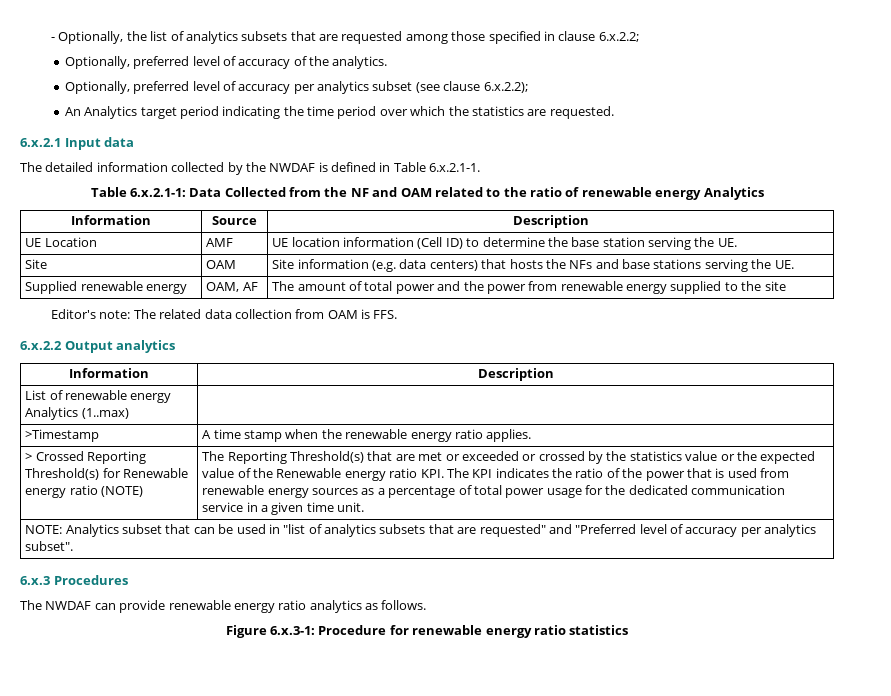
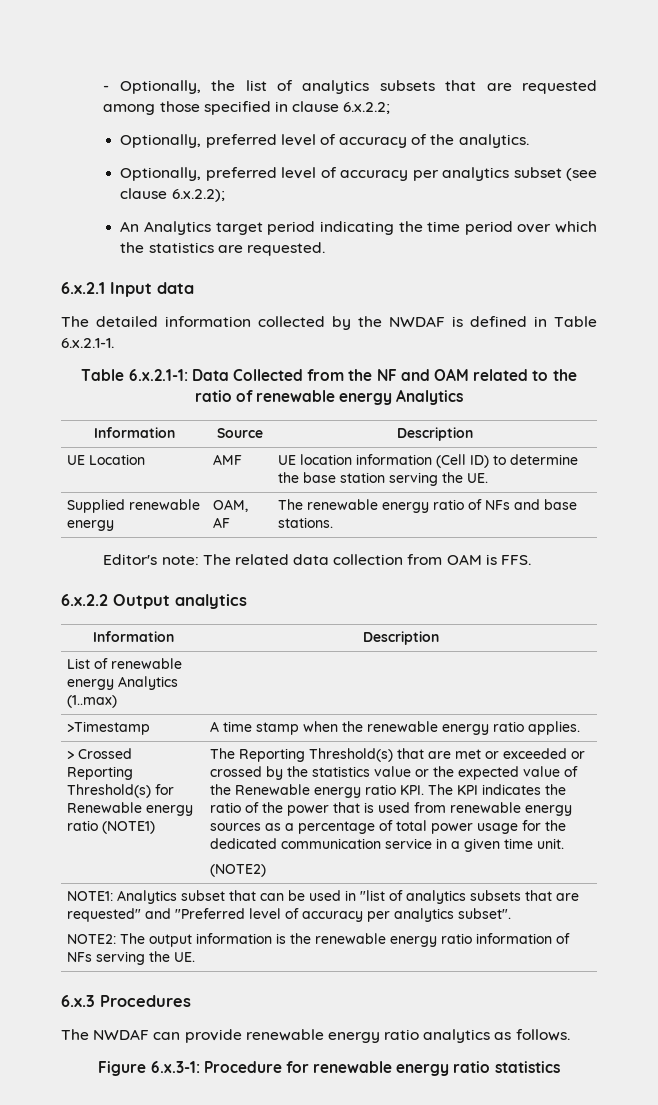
- Site | OAM | Site information (e.g. data centers) that hosts the NFs and base stations serving the UE.
- Supplied renewable energy | OAM, AF | The amount of total power and the power from renewable energy supplied to the site
+ Supplied renewable energy | OAM, AF | The renewable energy ratio of NFs and base stations.
- > Crossed Reporting Threshold(s) for Renewable energy ratio (NOTE)
+ > Crossed Reporting Threshold(s) for Renewable energy ratio (NOTE1)
- NOTE: Analytics subset that can be used in "list of analytics subsets that are requested" and "Preferred level of accuracy per analytics subset".
+ (NOTE2)
+ NOTE1: Analytics subset that can be used in "list of analytics subsets that are requested" and "Preferred level of accuracy per analytics subset".
+ NOTE2: The output information is the renewable energy ratio information of NFs serving the UE.

